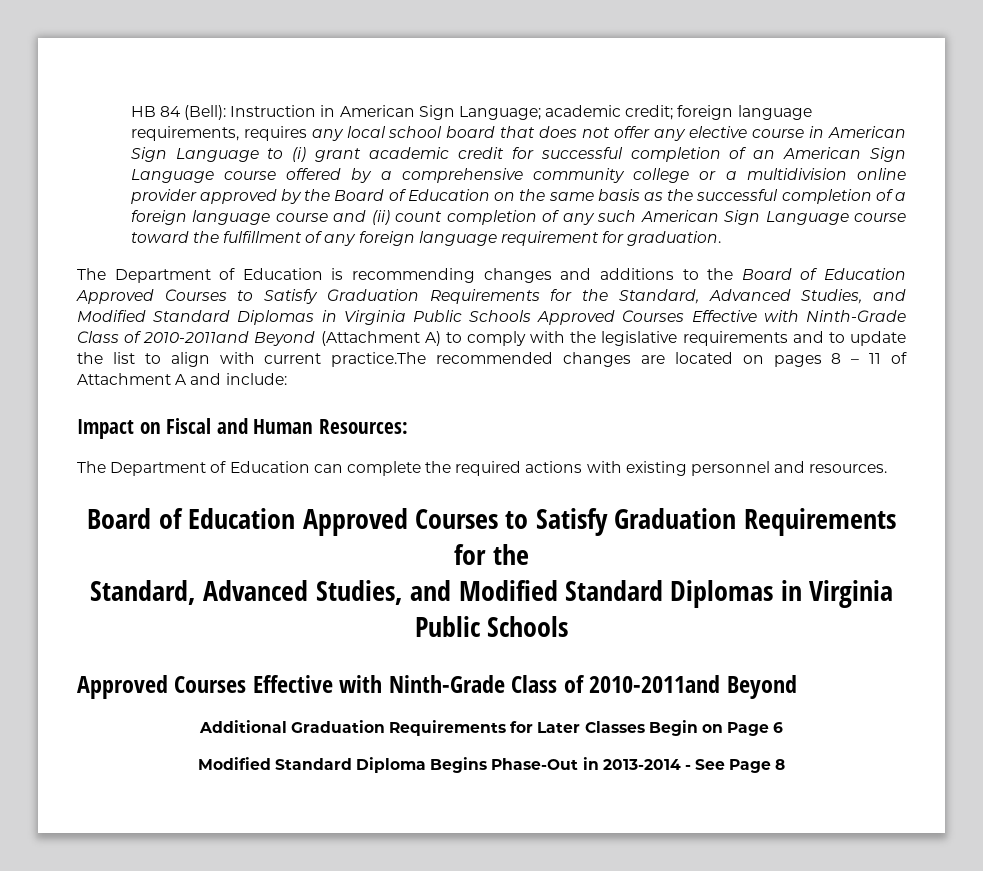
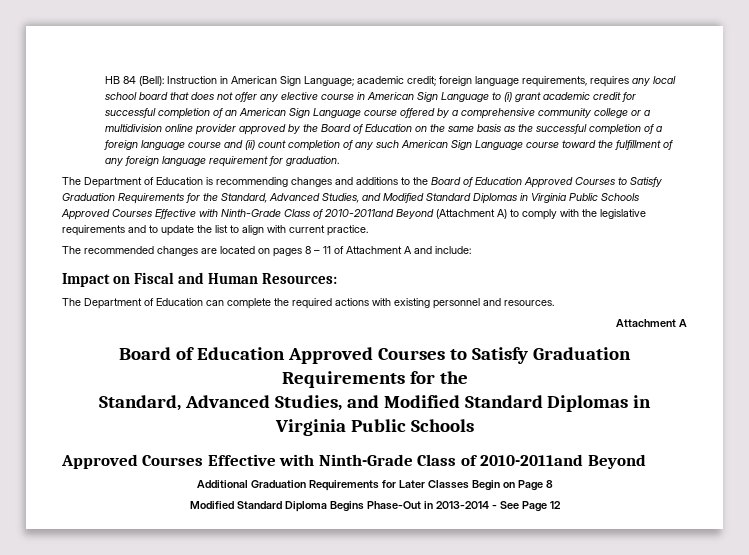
- The Department of Education is recommending changes and additions to the Board of Education Approved Courses to Satisfy Graduation Requirements for the Standard, Advanced Studies, and Modified Standard Diplomas in Virginia Public Schools Approved Courses Effective with Ninth-Grade Class of 2010-2011and Beyond (Attachment A) to comply with the legislative requirements and to update the list to align with current practice.The recommended changes are located on pages 8 – 11 of Attachment A and include:
+ The Department of Education is recommending changes and additions to the Board of Education Approved Courses to Satisfy Graduation Requirements for the Standard, Advanced Studies, and Modified Standard Diplomas in Virginia Public Schools Approved Courses Effective with Ninth-Grade Class of 2010-2011and Beyond (Attachment A) to comply with the legislative requirements and to update the list to align with current practice.
+ The recommended changes are located on pages 8 – 11 of Attachment A and include:
  The Department of Education can complete the required actions with existing personnel and resources.
+ Attachment A
- Additional Graduation Requirements for Later Classes Begin on Page 6
+ Additional Graduation Requirements for Later Classes Begin on Page 8
- Modified Standard Diploma Begins Phase-Out in 2013-2014 - See Page 8
+ Modified Standard Diploma Begins Phase-Out in 2013-2014 - See Page 12

